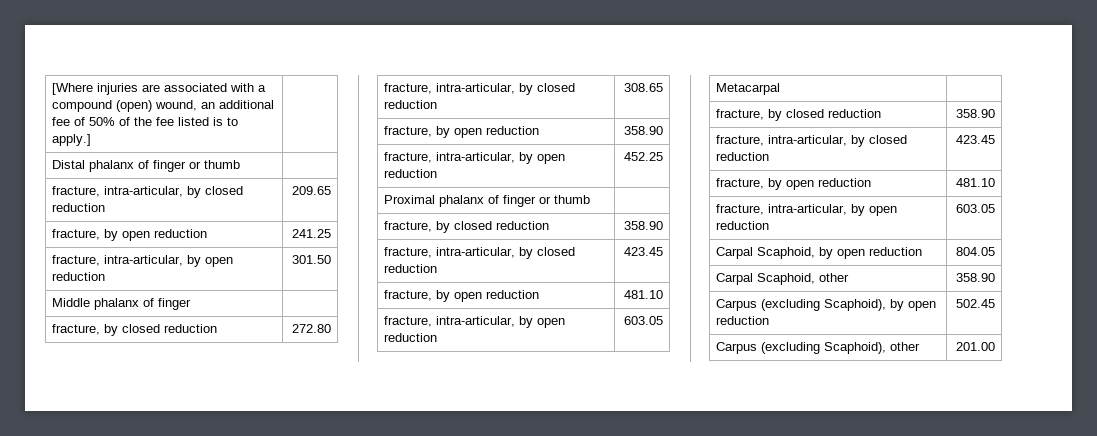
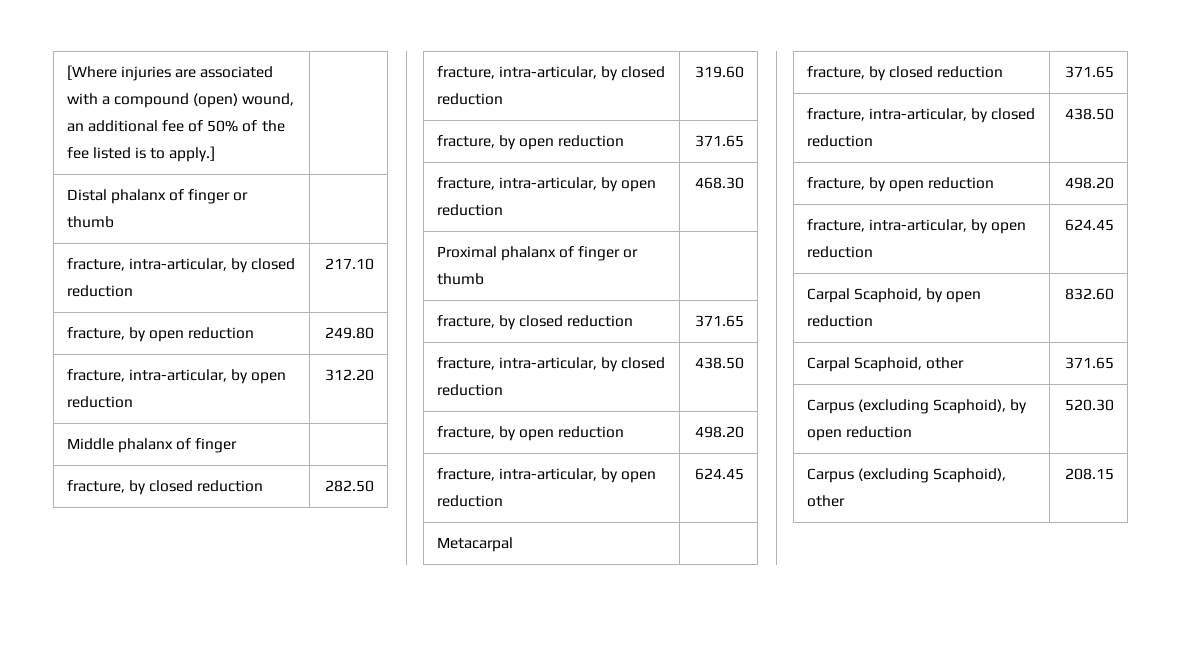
- fracture, intra-articular, by closed reduction | 209.65
- fracture, by open reduction | 241.25
- fracture, intra-articular, by open reduction | 301.50
+ fracture, intra-articular, by closed reduction | 217.10
+ fracture, by open reduction | 249.80
+ fracture, intra-articular, by open reduction | 312.20
- fracture, by closed reduction | 272.80
- fracture, intra-articular, by closed reduction | 308.65
- fracture, by open reduction | 358.90
- fracture, intra-articular, by open reduction | 452.25
+ fracture, by closed reduction | 282.50
+ fracture, intra-articular, by closed reduction | 319.60
+ fracture, by open reduction | 371.65
+ fracture, intra-articular, by open reduction | 468.30
  Proximal phalanx of finger or thumb |
- fracture, by closed reduction | 358.90
- fracture, intra-articular, by closed reduction | 423.45
- fracture, by open reduction | 481.10
- fracture, intra-articular, by open reduction | 603.05
+ fracture, by closed reduction | 371.65
+ fracture, intra-articular, by closed reduction | 438.50
+ fracture, by open reduction | 498.20
+ fracture, intra-articular, by open reduction | 624.45
  Metacarpal |
- fracture, by closed reduction | 358.90
- fracture, intra-articular, by closed reduction | 423.45
- fracture, by open reduction | 481.10
- fracture, intra-articular, by open reduction | 603.05
+ fracture, by closed reduction | 371.65
+ fracture, intra-articular, by closed reduction | 438.50
+ fracture, by open reduction | 498.20
+ fracture, intra-articular, by open reduction | 624.45
- Carpal Scaphoid, by open reduction | 804.05
+ Carpal Scaphoid, by open reduction | 832.60
- Carpal Scaphoid, other | 358.90
+ Carpal Scaphoid, other | 371.65
- Carpus (excluding Scaphoid), by open reduction | 502.45
+ Carpus (excluding Scaphoid), by open reduction | 520.30
- Carpus (excluding Scaphoid), other | 201.00
+ Carpus (excluding Scaphoid), other | 208.15

